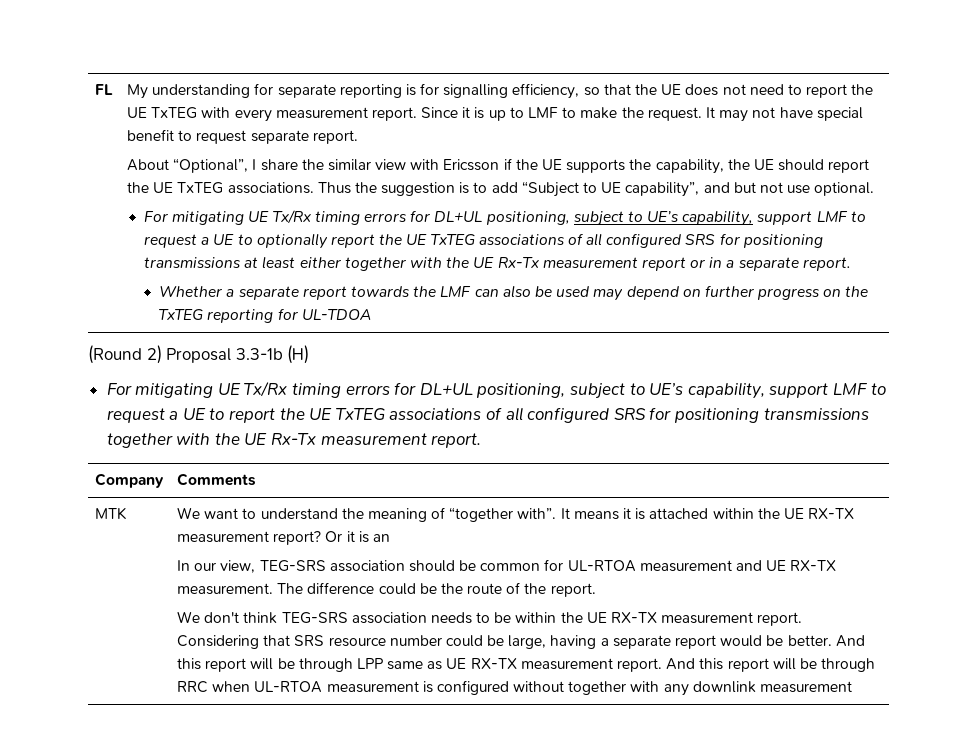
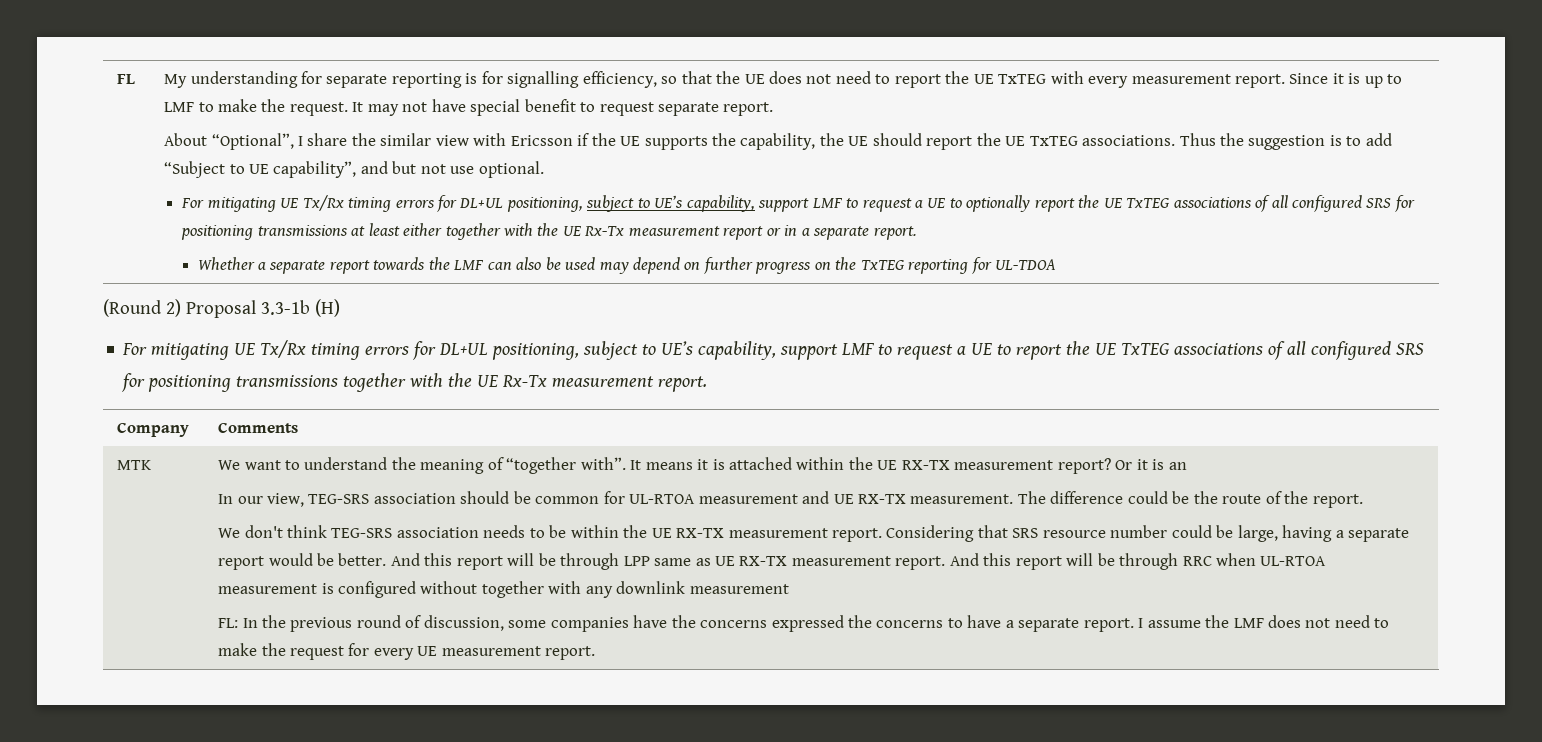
+ FL: In the previous round of discussion, some companies have the concerns expressed the concerns to have a separate report. I assume the LMF does not need to make the request for every UE measurement report.

